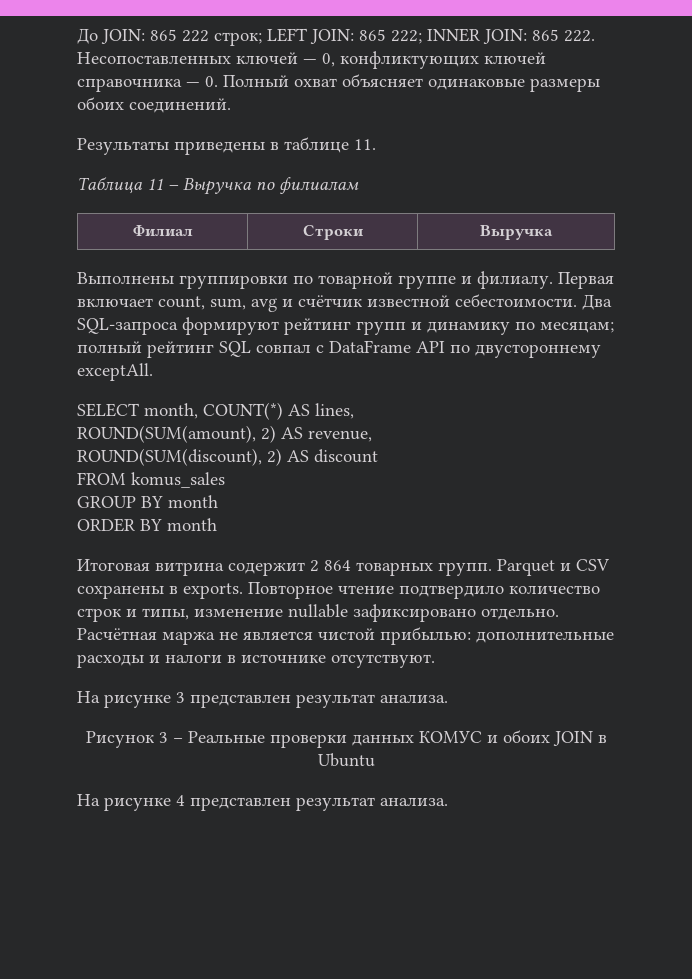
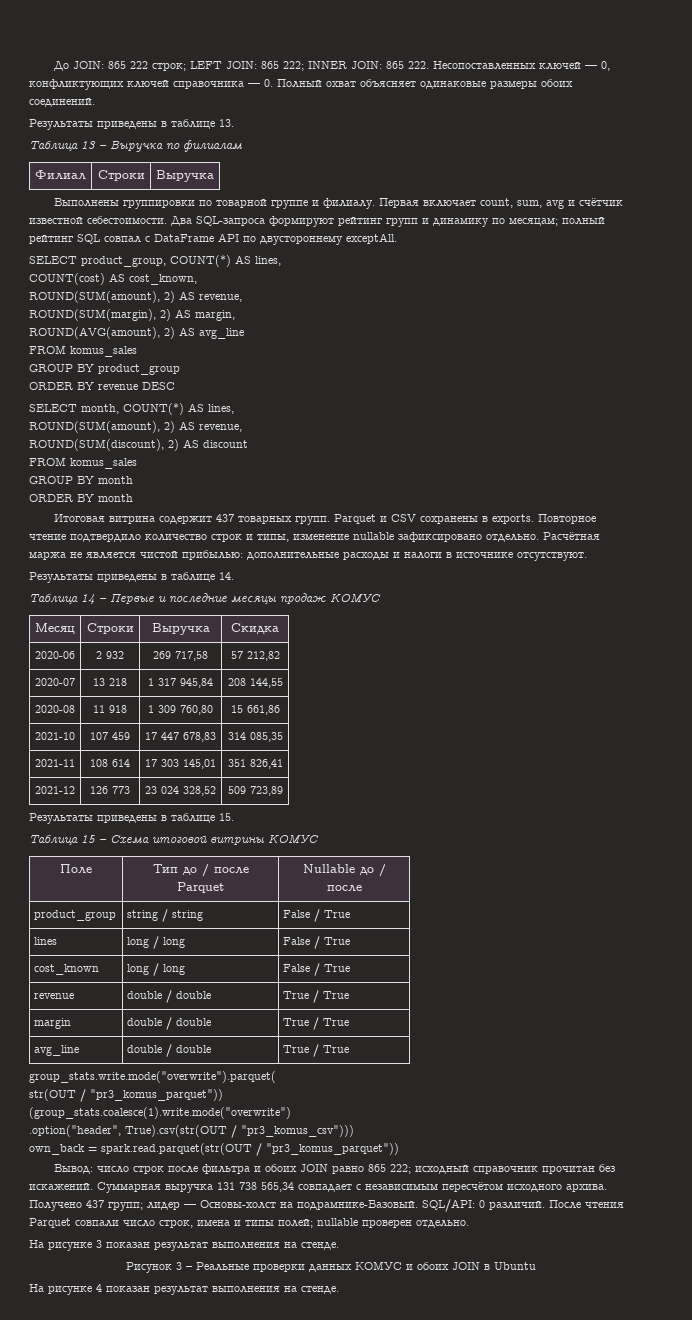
- Результаты приведены в таблице 11.
- Таблица 11 – Выручка по филиалам
+ Результаты приведены в таблице 13.
+ Таблица 13 – Выручка по филиалам
+ SELECT product_group, COUNT(*) AS lines,
+ COUNT(cost) AS cost_known,
+ ROUND(SUM(amount), 2) AS revenue,
+ ROUND(SUM(margin), 2) AS margin,
+ ROUND(AVG(amount), 2) AS avg_line
+ FROM komus_sales
+ GROUP BY product_group
+ ORDER BY revenue DESC
- Итоговая витрина содержит 2 864 товарных групп.
+ Итоговая витрина содержит 437 товарных групп.
- На рисунке 3 представлен результат анализа.
+ Результаты приведены в таблице 14.
+ Таблица 14 – Первые и последние месяцы продаж КОМУС
+ Месяц | Строки | Выручка | Скидка
+ 2020-06 | 2 932 | 269 717,58 | 57 212,82
+ 2020-07 | 13 218 | 1 317 945,84 | 208 144,55
+ 2020-08 | 11 918 | 1 309 760,80 | 15 661,86
+ 2021-10 | 107 459 | 17 447 678,83 | 314 085,35
+ 2021-11 | 108 614 | 17 303 145,01 | 351 826,41
+ 2021-12 | 126 773 | 23 024 328,52 | 509 723,89
+ Результаты приведены в таблице 15.
+ Таблица 15 – Схема итоговой витрины КОМУС
+ Поле | Тип до / после Parquet | Nullable до / после
+ product_group | string / string | False / True
+ lines | long / long | False / True
+ cost_known | long / long | False / True
+ revenue | double / double | True / True
+ margin | double / double | True / True
+ avg_line | double / double | True / True
+ group_stats.write.mode("overwrite").parquet(
+ str(OUT / "pr3_komus_parquet"))
+ (group_stats.coalesce(1).write.mode("overwrite")
+ .option("header", True).csv(str(OUT / "pr3_komus_csv")))
+ own_back = spark.read.parquet(str(OUT / "pr3_komus_parquet"))
+ Вывод: число строк после фильтра и обоих JOIN равно 865 222; исходный справочник прочитан без искажений. Суммарная выручка 131 738 565,34 совпадает с независимым пересчётом исходного архива. Получено 437 групп; лидер — Основы-холст на подрамнике-Базовый. SQL/API: 0 различий. После чтения Parquet совпали число строк, имена и типы полей; nullable проверен отдельно.
+ На рисунке 3 показан результат выполнения на стенде.
- На рисунке 4 представлен результат анализа.
+ На рисунке 4 показан результат выполнения на стенде.

